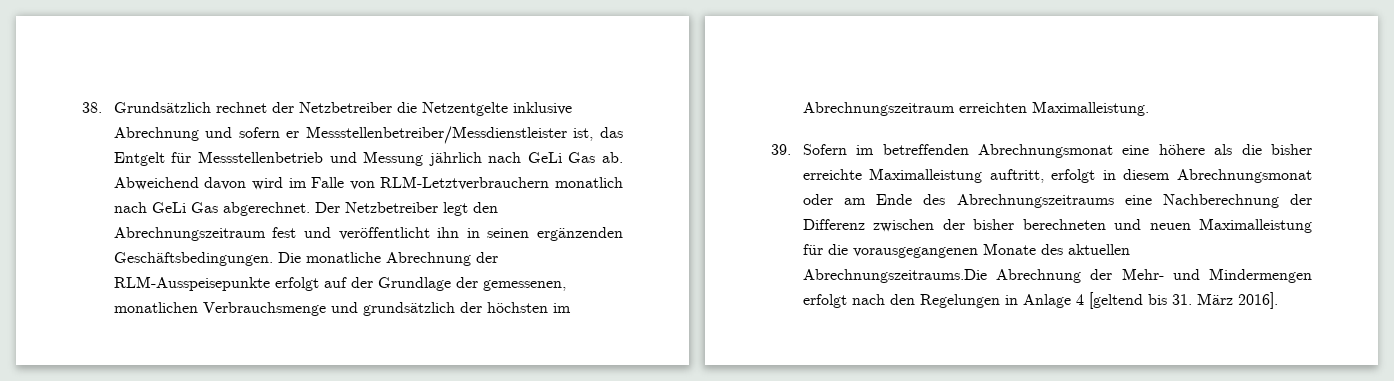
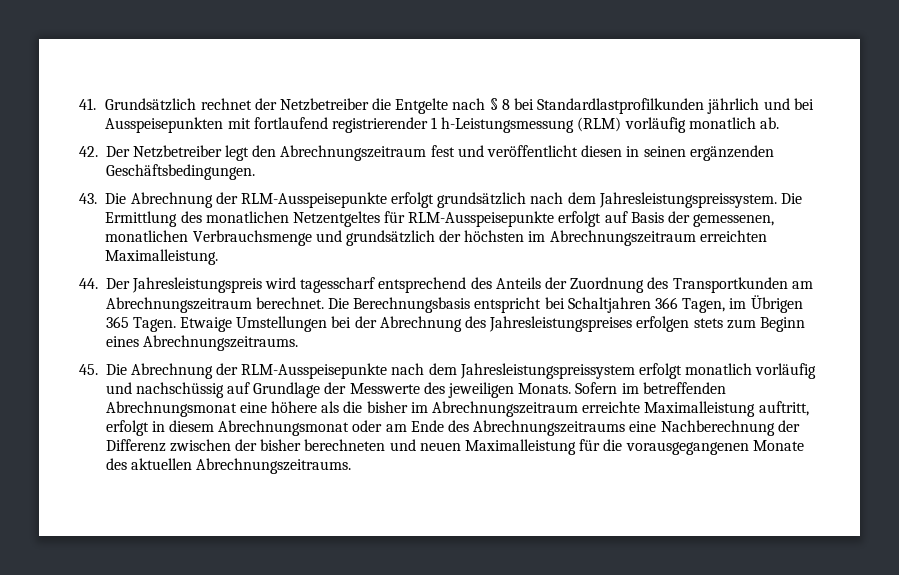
- 38. Grundsätzlich rechnet der Netzbetreiber die Netzentgelte inklusive Abrechnung und sofern er Messstellenbetreiber/Messdienstleister ist, das Entgelt für Messstellenbetrieb und Messung jährlich nach GeLi Gas ab. Abweichend davon wird im Falle von RLM-Letztverbrauchern monatlich nach GeLi Gas abgerechnet. Der Netzbetreiber legt den Abrechnungszeitraum fest und veröffentlicht ihn in seinen ergänzenden Geschäftsbedingungen. Die monatliche Abrechnung der RLM-Ausspeisepunkte erfolgt auf der Grundlage der gemessenen, monatlichen Verbrauchsmenge und grundsätzlich der höchsten im Abrechnungszeitraum erreichten Maximalleistung.
+ 41. Grundsätzlich rechnet der Netzbetreiber die Entgelte nach § 8 bei Standardlastprofilkunden jährlich und bei Ausspeisepunkten mit fortlaufend registrierender 1 h-Leistungsmessung (RLM) vorläufig monatlich ab.
+ 42. Der Netzbetreiber legt den Abrechnungszeitraum fest und veröffentlicht diesen in seinen ergänzenden Geschäftsbedingungen.
+ 43. Die Abrechnung der RLM-Ausspeisepunkte erfolgt grundsätzlich nach dem Jahresleistungspreissystem. Die Ermittlung des monatlichen Netzentgeltes für RLM-Ausspeisepunkte erfolgt auf Basis der gemessenen, monatlichen Verbrauchsmenge und grundsätzlich der höchsten im Abrechnungszeitraum erreichten Maximalleistung.
- 39. Sofern im betreffenden Abrechnungsmonat eine höhere als die bisher erreichte Maximalleistung auftritt, erfolgt in diesem Abrechnungsmonat oder am Ende des Abrechnungszeitraums eine Nachberechnung der Differenz zwischen der bisher berechneten und neuen Maximalleistung für die vorausgegangenen Monate des aktuellen Abrechnungszeitraums.Die Abrechnung der Mehr- und Mindermengen erfolgt nach den Regelungen in Anlage 4 [geltend bis 31. März 2016].
+ 44. Der Jahresleistungspreis wird tagesscharf entsprechend des Anteils der Zuordnung des Transportkunden am Abrechnungszeitraum berechnet. Die Berechnungsbasis entspricht bei Schaltjahren 366 Tagen, im Übrigen 365 Tagen. Etwaige Umstellungen bei der Abrechnung des Jahresleistungspreises erfolgen stets zum Beginn eines Abrechnungszeitraums.
+ 45. Die Abrechnung der RLM-Ausspeisepunkte nach dem Jahresleistungspreissystem erfolgt monatlich vorläufig und nachschüssig auf Grundlage der Messwerte des jeweiligen Monats. Sofern im betreffenden Abrechnungsmonat eine höhere als die bisher im Abrechnungszeitraum erreichte Maximalleistung auftritt, erfolgt in diesem Abrechnungsmonat oder am Ende des Abrechnungszeitraums eine Nachberechnung der Differenz zwischen der bisher berechneten und neuen Maximalleistung für die vorausgegangenen Monate des aktuellen Abrechnungszeitraums.

